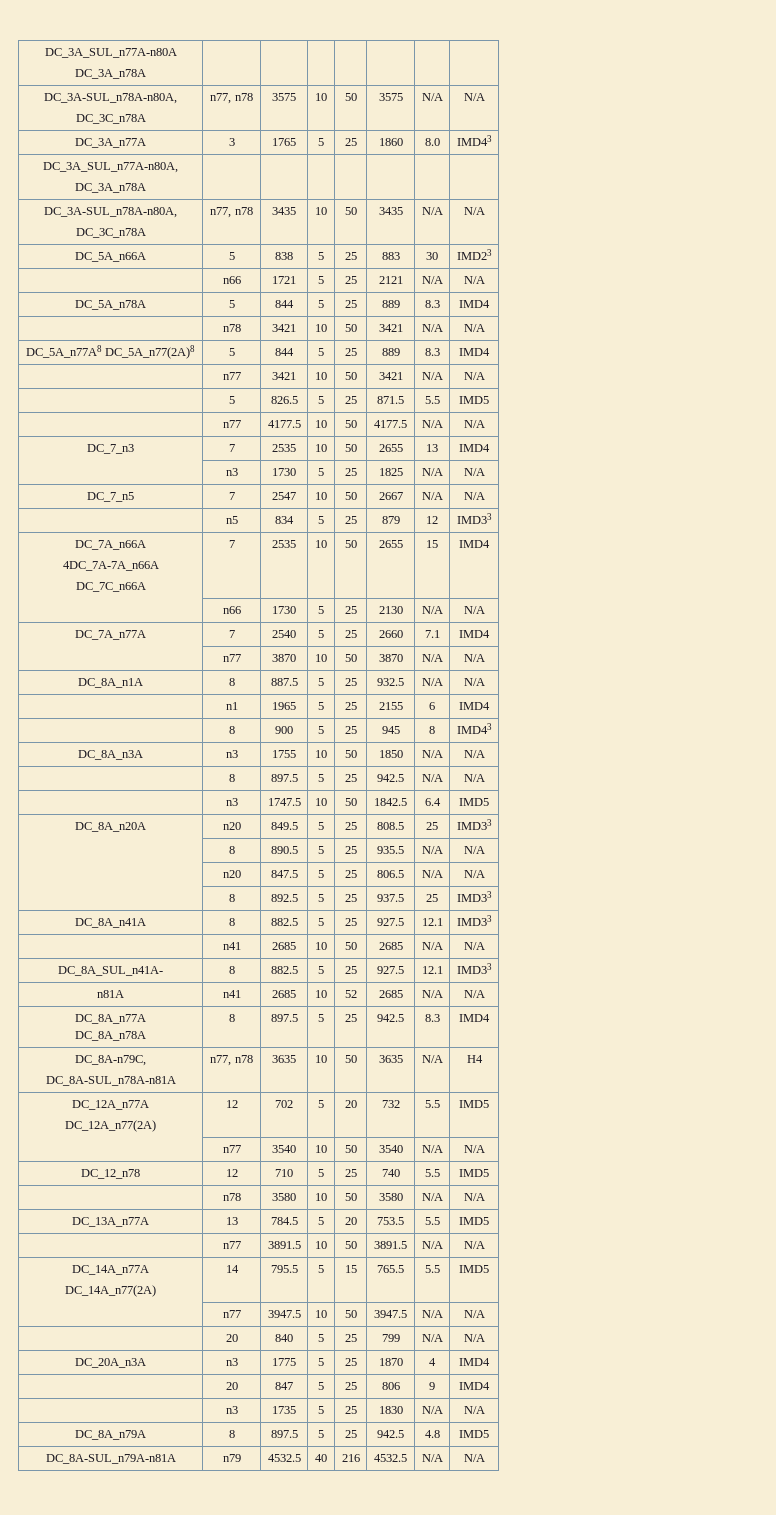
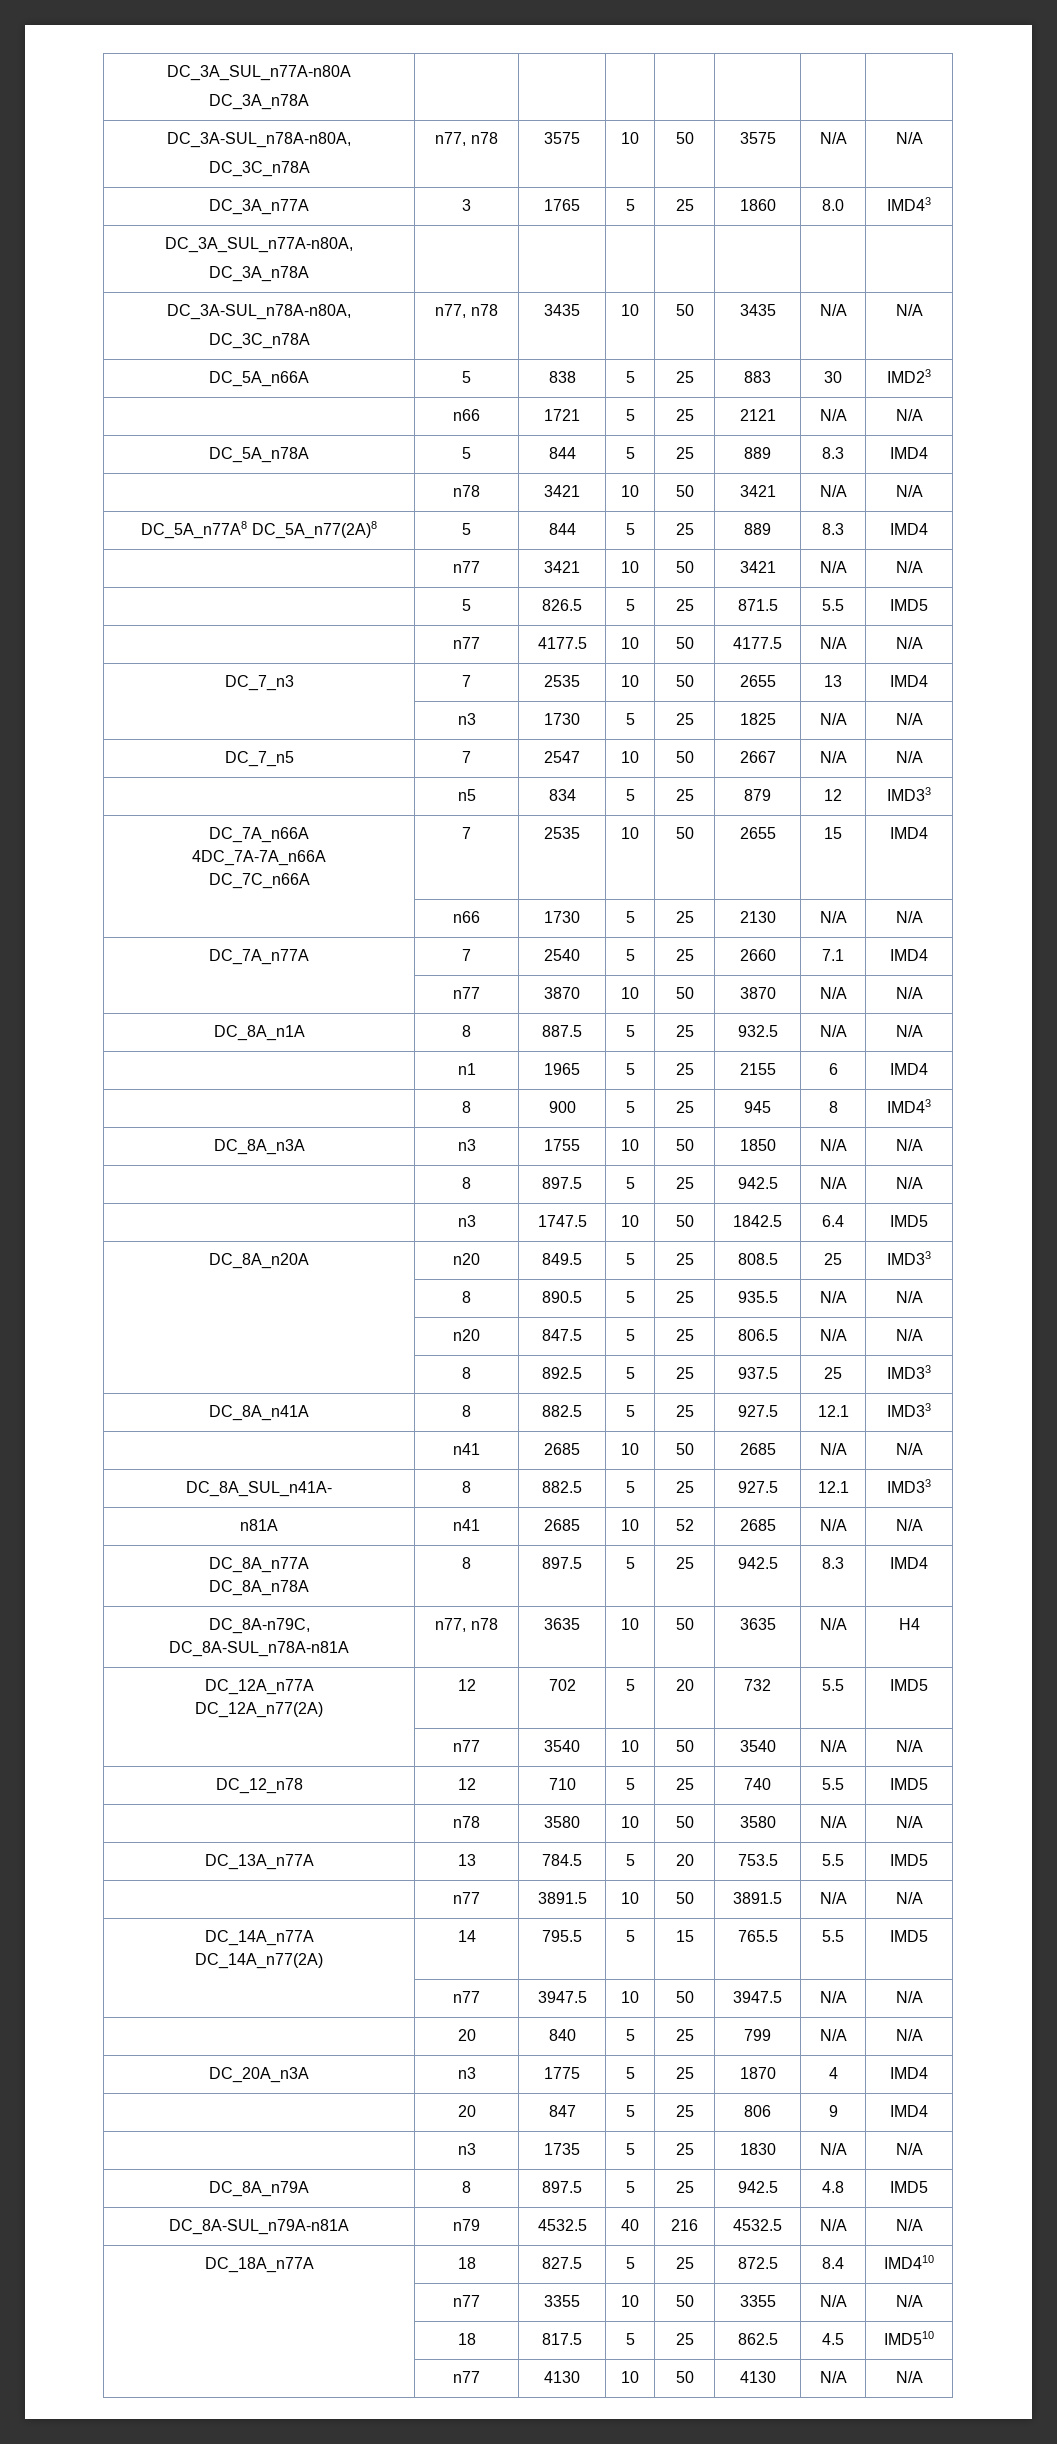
+ DC_18A_n77A | 18 | 827.5 | 5 | 25 | 872.5 | 8.4 | IMD410
+ | n77 | 3355 | 10 | 50 | 3355 | N/A | N/A
+ | 18 | 817.5 | 5 | 25 | 862.5 | 4.5 | IMD510
+ | n77 | 4130 | 10 | 50 | 4130 | N/A | N/A

